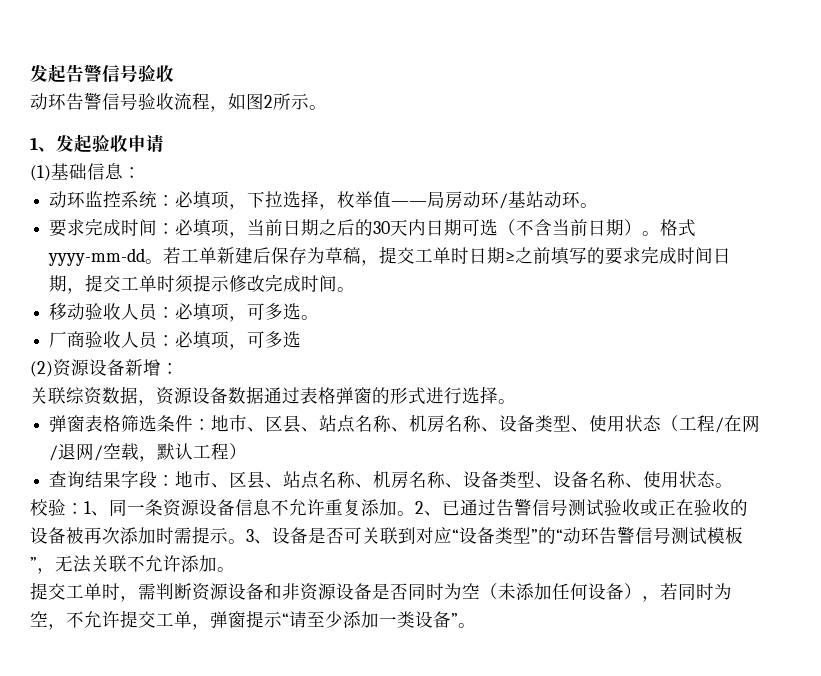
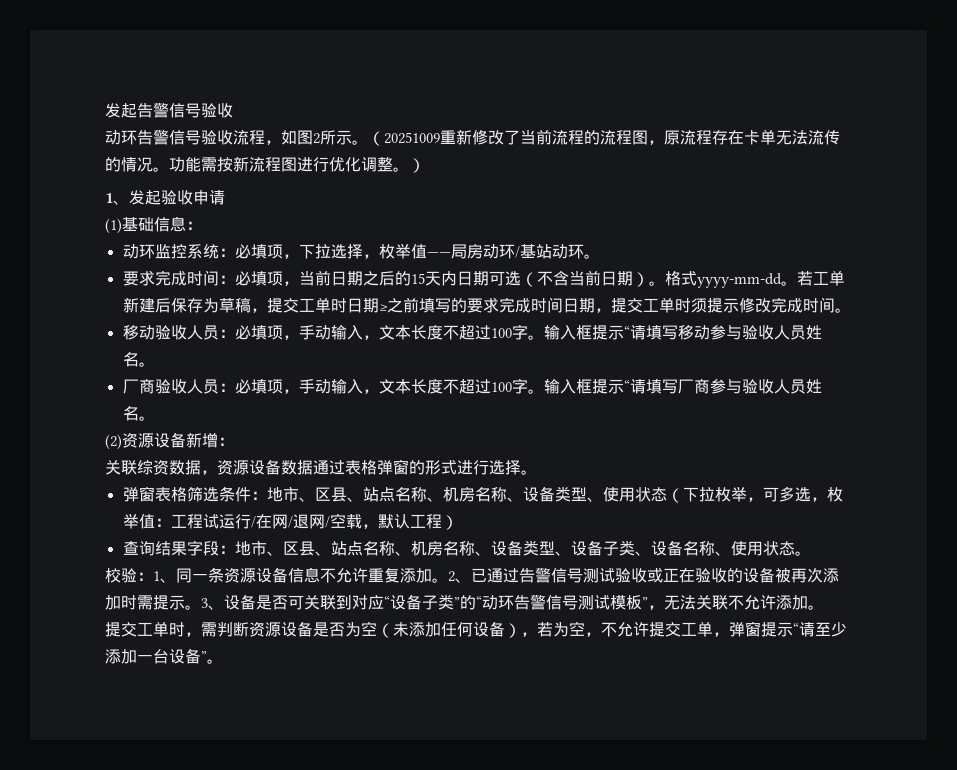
+ （20251009重新修改了当前流程的流程图，原流程存在卡单无法流传的情况。功能需按新流程图进行优化调整。）
- 要求完成时间：必填项，当前日期之后的30天内日期可选（不含当前日期）。
+ 要求完成时间：必填项，当前日期之后的15天内日期可选（不含当前日期）。
- 移动验收人员：必填项，可多选。
+ 移动验收人员：必填项，手动输入，文本长度不超过100字。输入框提示“请填写移动参与验收人员姓名。
- 厂商验收人员：必填项，可多选
+ 厂商验收人员：必填项，手动输入，文本长度不超过100字。输入框提示“请填写厂商参与验收人员姓名。
- 弹窗表格筛选条件：地市、区县、站点名称、机房名称、设备类型、使用状态（工程/在网/退网/空载，默认工程）
+ 弹窗表格筛选条件：地市、区县、站点名称、机房名称、设备类型、使用状态（下拉枚举，可多选，枚举值：工程试运行/在网/退网/空载，默认工程）
- 查询结果字段：地市、区县、站点名称、机房名称、设备类型、设备名称、使用状态。
+ 查询结果字段：地市、区县、站点名称、机房名称、设备类型、设备子类、设备名称、使用状态。
- 3、设备是否可关联到对应“设备类型”的“动环告警信号测试模板”，无法关联不允许添加。
+ 3、设备是否可关联到对应“设备子类”的“动环告警信号测试模板”，无法关联不允许添加。
- 提交工单时，需判断资源设备和非资源设备是否同时为空（未添加任何设备），若同时为空，不允许提交工单，弹窗提示“请至少添加一类设备”。
+ 提交工单时，需判断资源设备是否为空（未添加任何设备），若为空，不允许提交工单，弹窗提示“请至少添加一台设备”。

